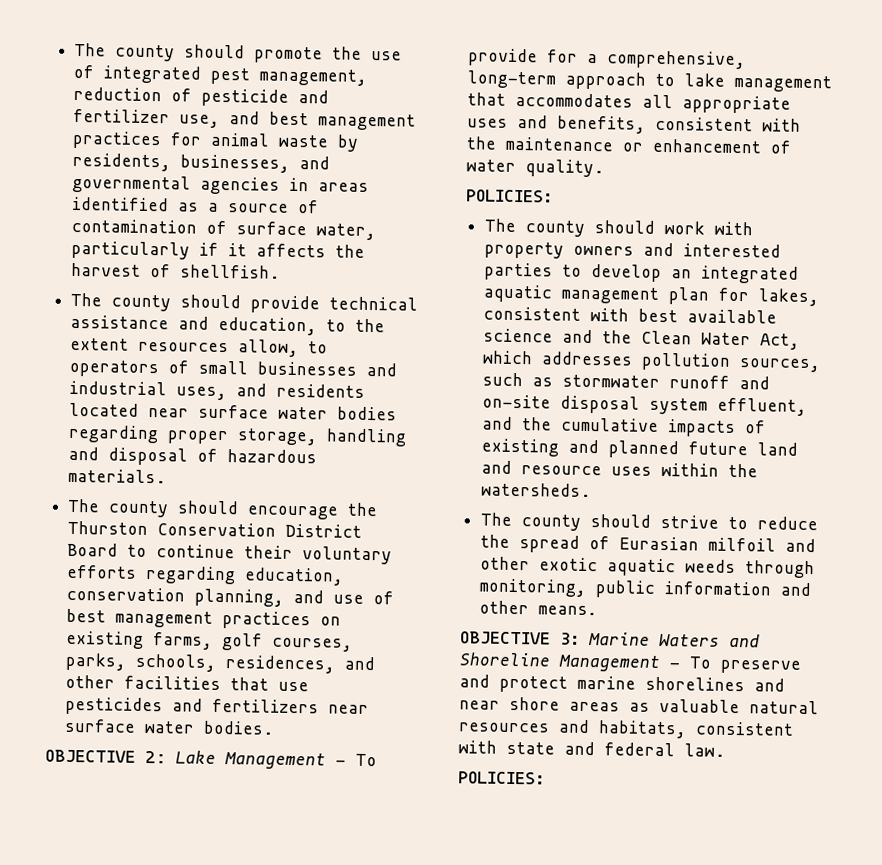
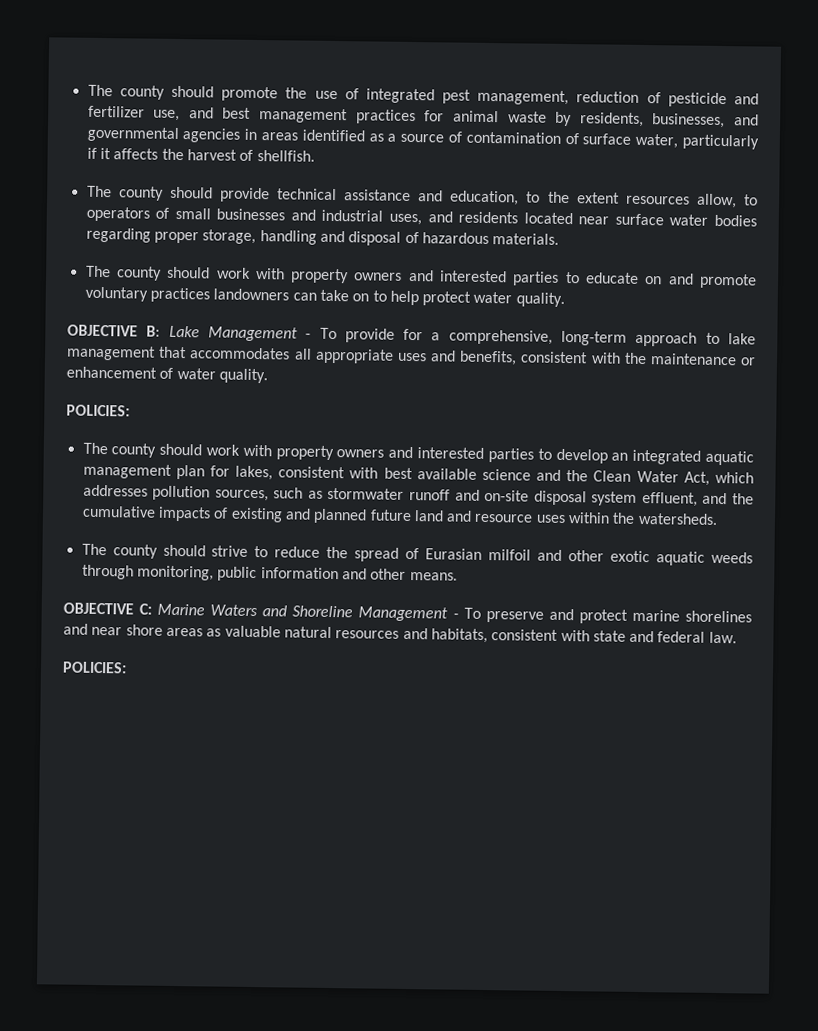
- The county should encourage the Thurston Conservation District Board to continue their voluntary efforts regarding education, conservation planning, and use of best management practices on existing farms, golf courses, parks, schools, residences, and other facilities that use pesticides and fertilizers near surface water bodies.
- OBJECTIVE 2: Lake Management - To provide for a comprehensive, long-term approach to lake management that accommodates all appropriate uses and benefits, consistent with the maintenance or enhancement of water quality.
+ The county should work with property owners and interested parties to educate on and promote voluntary practices landowners can take on to help protect water quality.
+ OBJECTIVE B: Lake Management - To provide for a comprehensive, long-term approach to lake management that accommodates all appropriate uses and benefits, consistent with the maintenance or enhancement of water quality.
- OBJECTIVE 3: Marine Waters and Shoreline Management - To preserve and protect marine shorelines and near shore areas as valuable natural resources and habitats, consistent with state and federal law.
+ OBJECTIVE C: Marine Waters and Shoreline Management - To preserve and protect marine shorelines and near shore areas as valuable natural resources and habitats, consistent with state and federal law.

